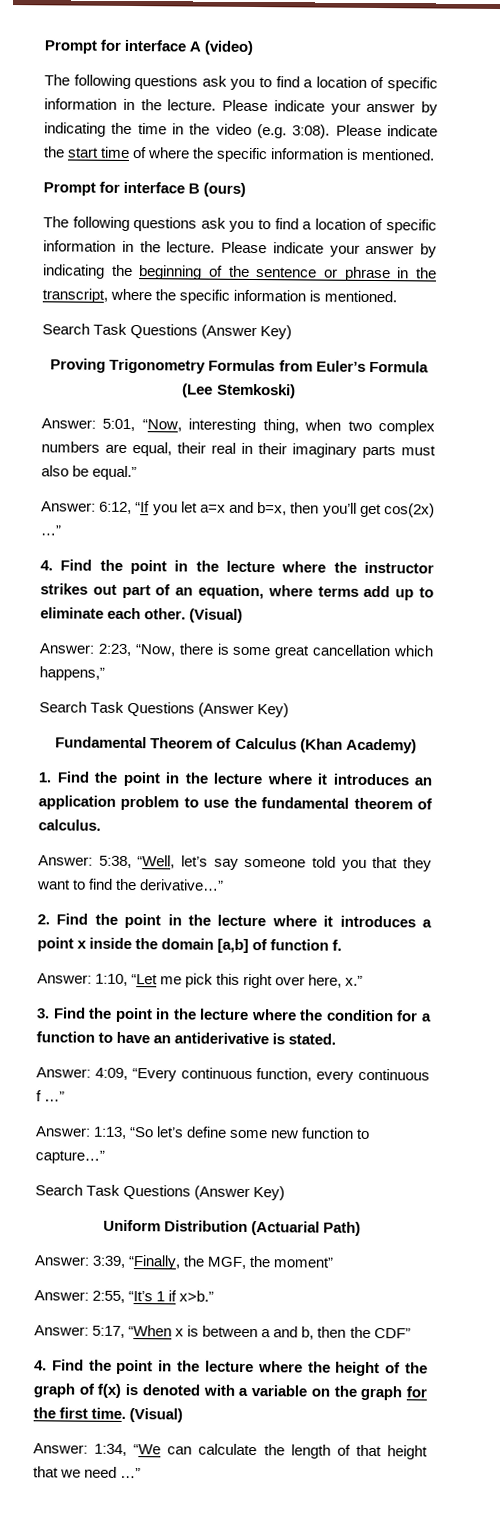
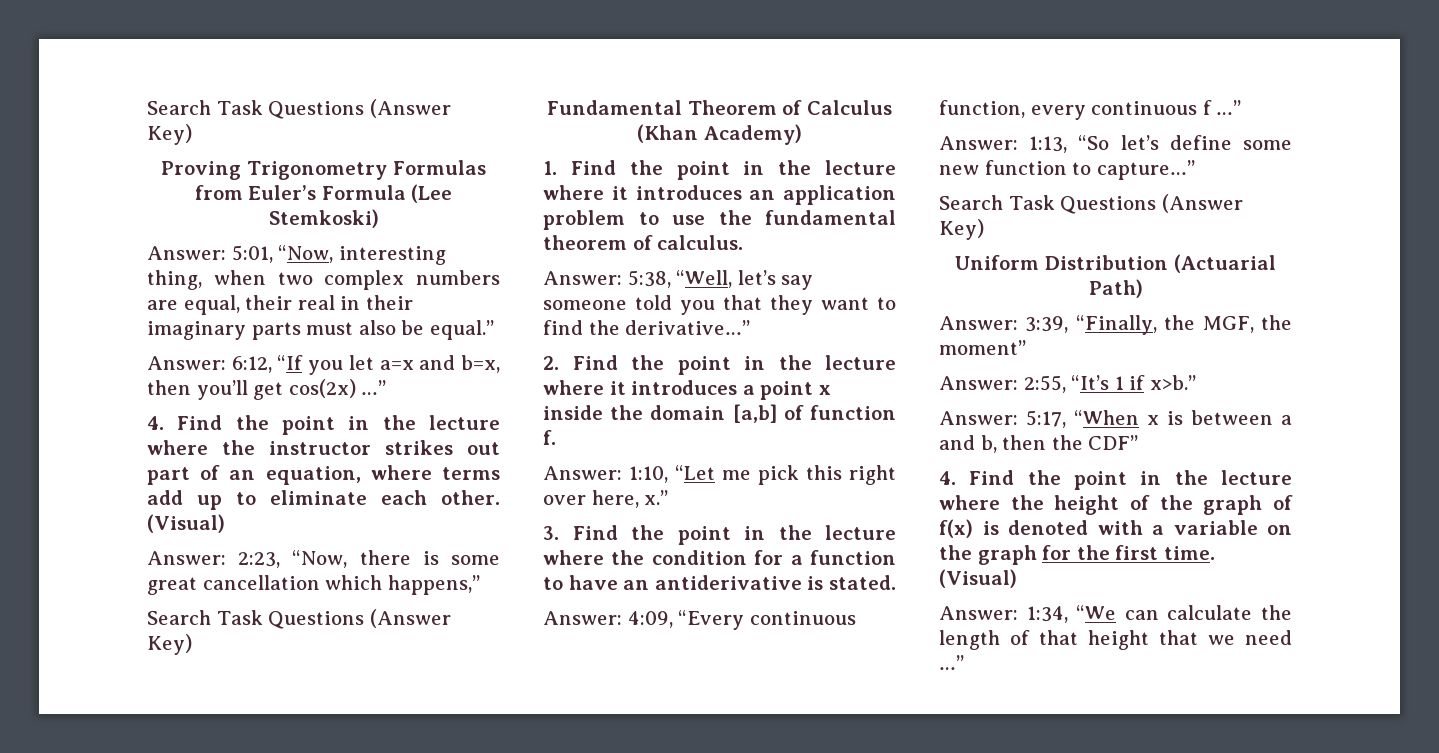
- Prompt for interface A (video)
- The following questions ask you to find a location of specific information in the lecture. Please indicate your answer by indicating the time in the video (e.g. 3:08). Please indicate the start time of where the specific information is mentioned.
- Prompt for interface B (ours)
- The following questions ask you to find a location of specific information in the lecture. Please indicate your answer by indicating the beginning of the sentence or phrase in the transcript, where the specific information is mentioned.

